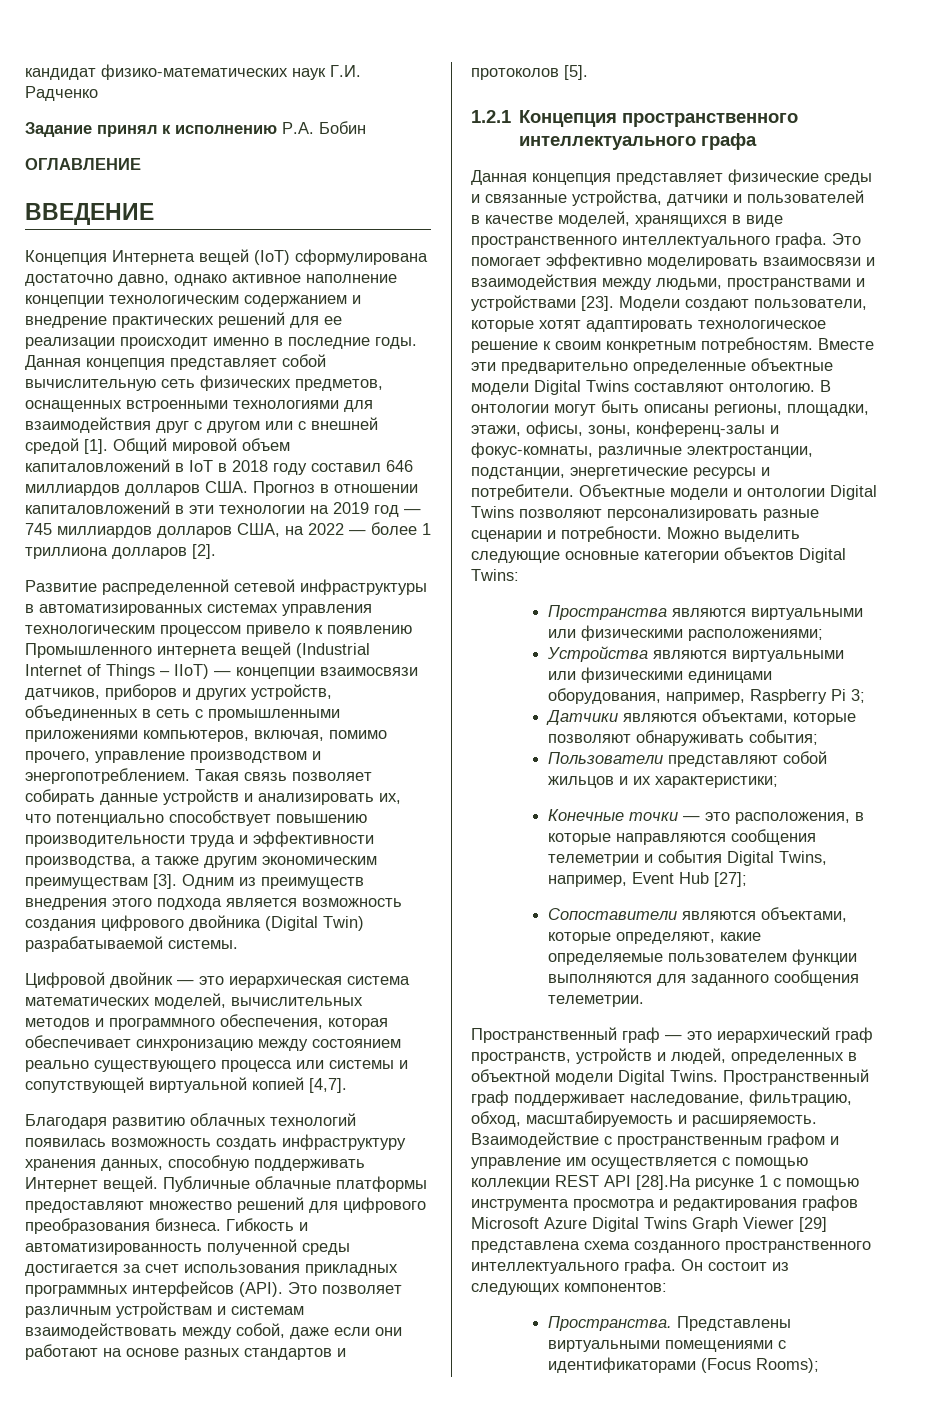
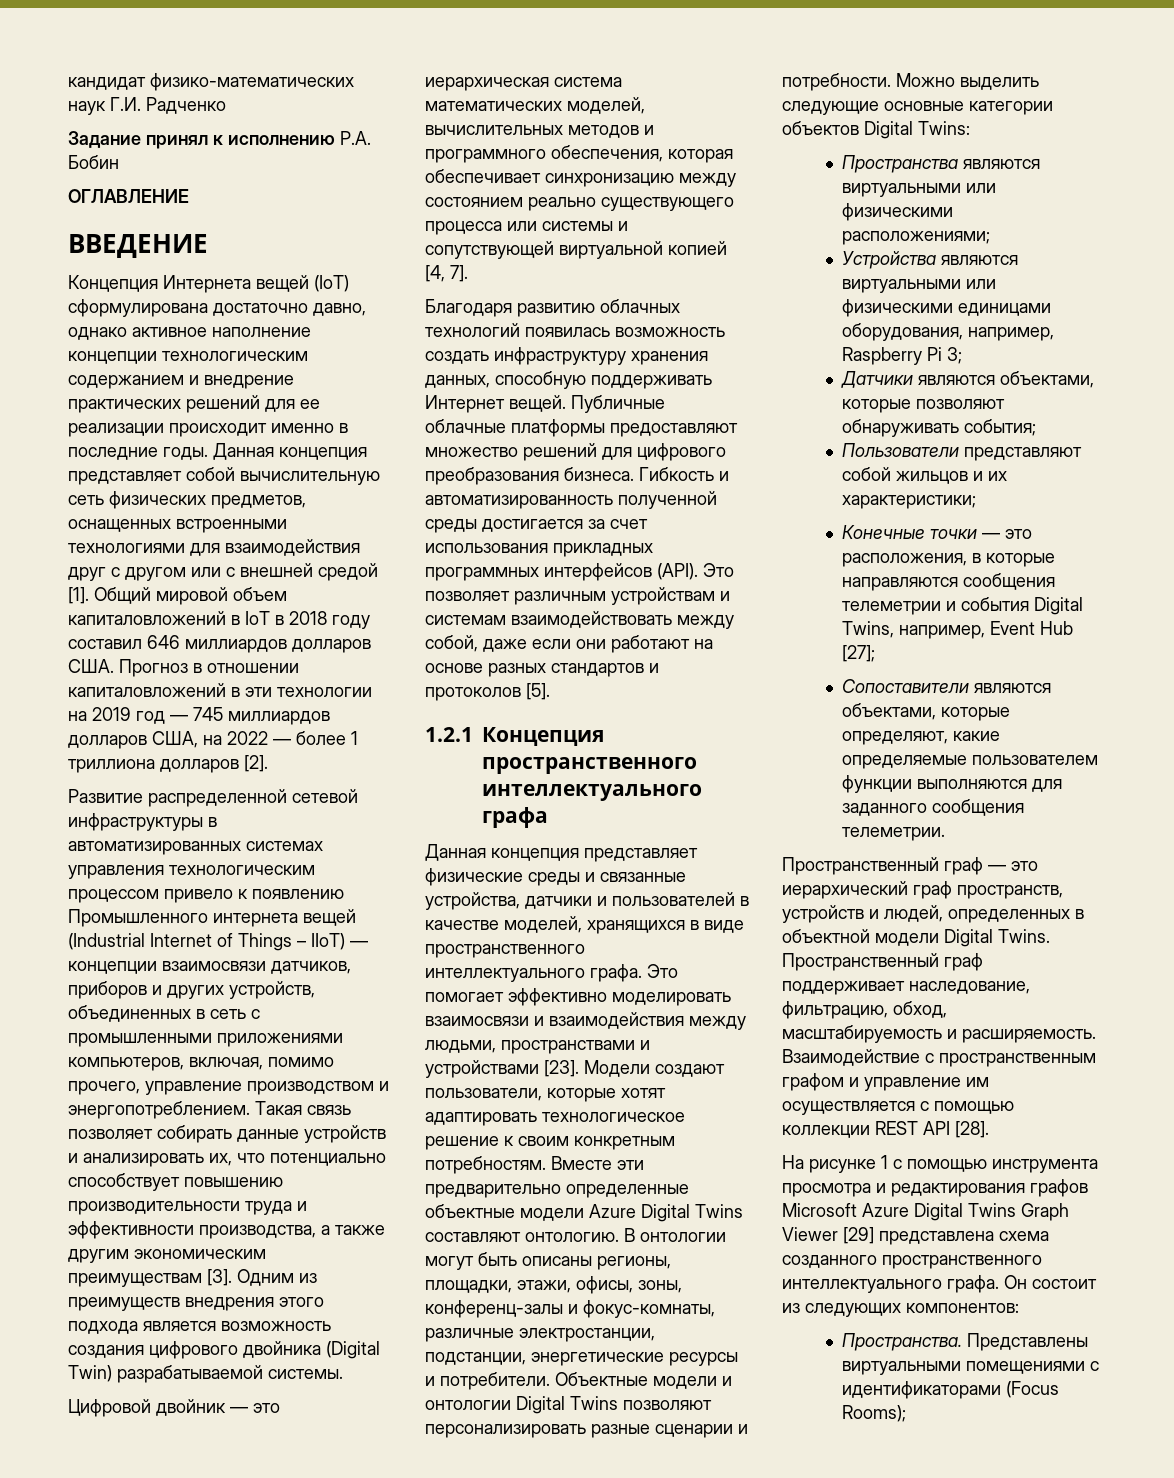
- Цифровой двойник — это иерархическая система математических моделей, вычислительных методов и программного обеспечения, которая обеспечивает синхронизацию между состоянием реально существующего процесса или системы и сопутствующей виртуальной копией [4,7].
+ Цифровой двойник — это иерархическая система математических моделей, вычислительных методов и программного обеспечения, которая обеспечивает синхронизацию между состоянием реально существующего процесса или системы и сопутствующей виртуальной копией [4, 7].
- Вместе эти предварительно определенные объектные модели Digital Twins составляют онтологию.
+ Вместе эти предварительно определенные объектные модели Azure Digital Twins составляют онтологию.
- Взаимодействие с пространственным графом и управление им осуществляется с помощью коллекции REST API [28].На рисунке 1 с помощью инструмента просмотра и редактирования графов Microsoft Azure Digital Twins Graph Viewer [29] представлена схема созданного пространственного интеллектуального графа.
+ Взаимодействие с пространственным графом и управление им осуществляется с помощью коллекции REST API [28].
+ На рисунке 1 с помощью инструмента просмотра и редактирования графов Microsoft Azure Digital Twins Graph Viewer [29] представлена схема созданного пространственного интеллектуального графа.

